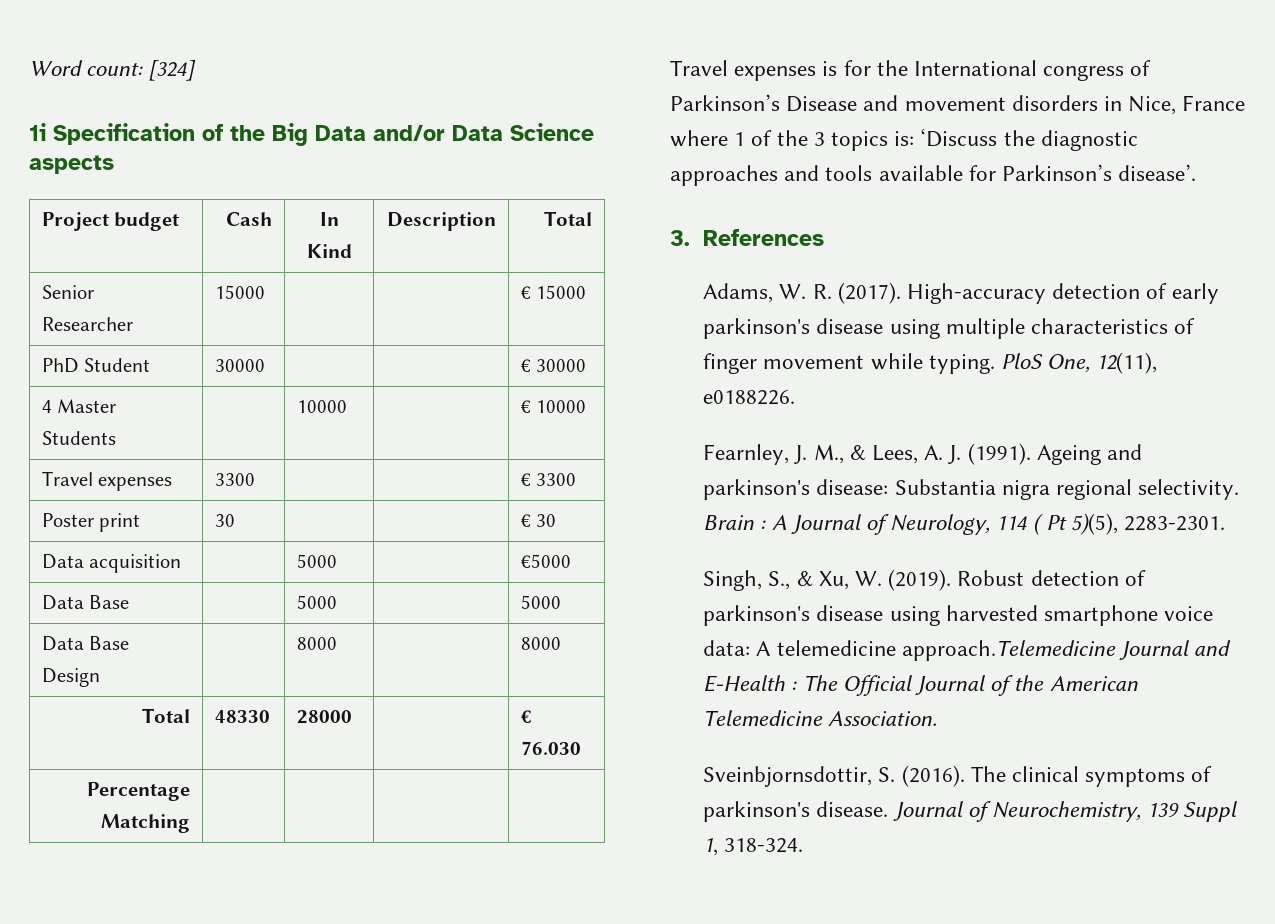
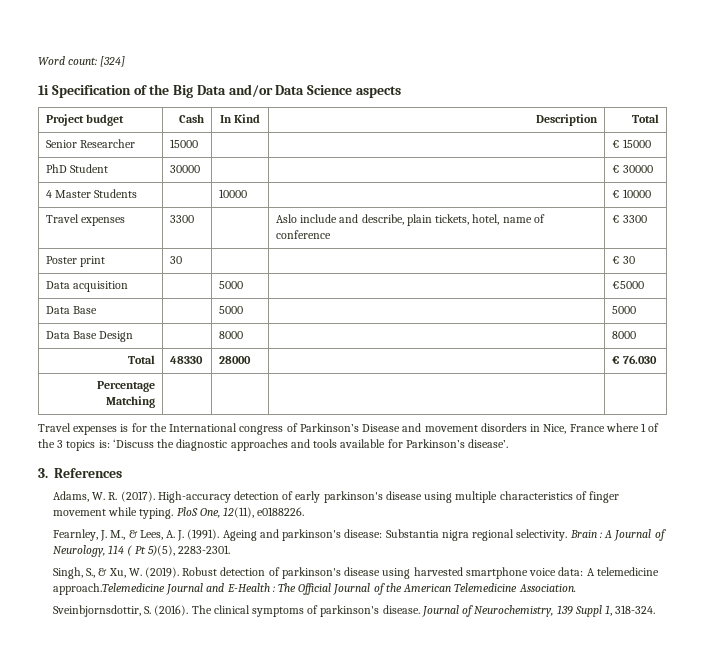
- Travel expenses | 3300 | | | € 3300
+ Travel expenses | 3300 | | Aslo include and describe, plain tickets, hotel, name of conference | € 3300

